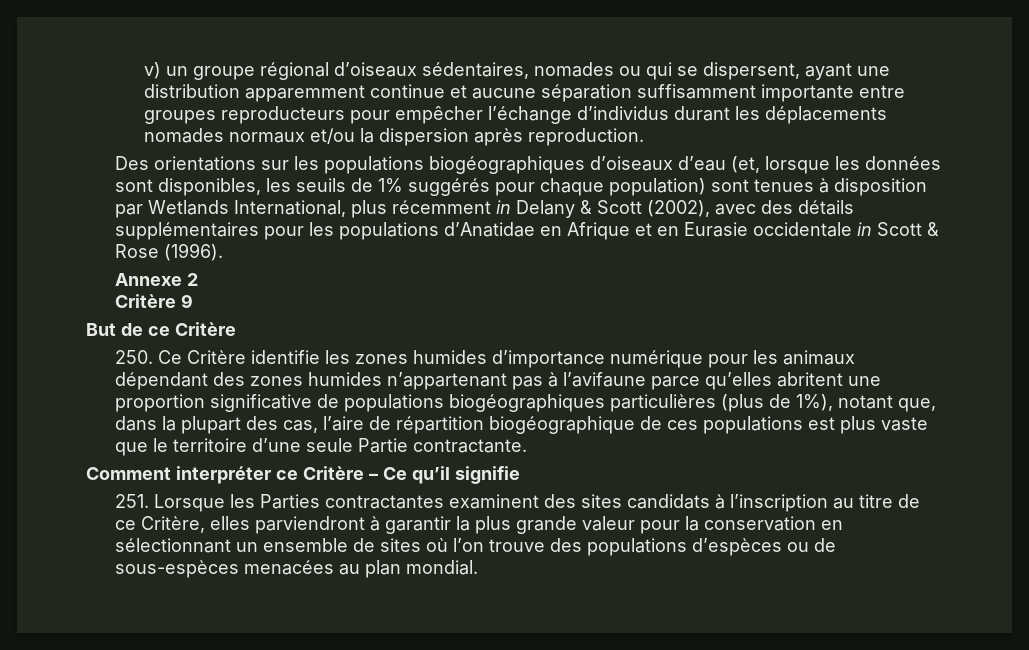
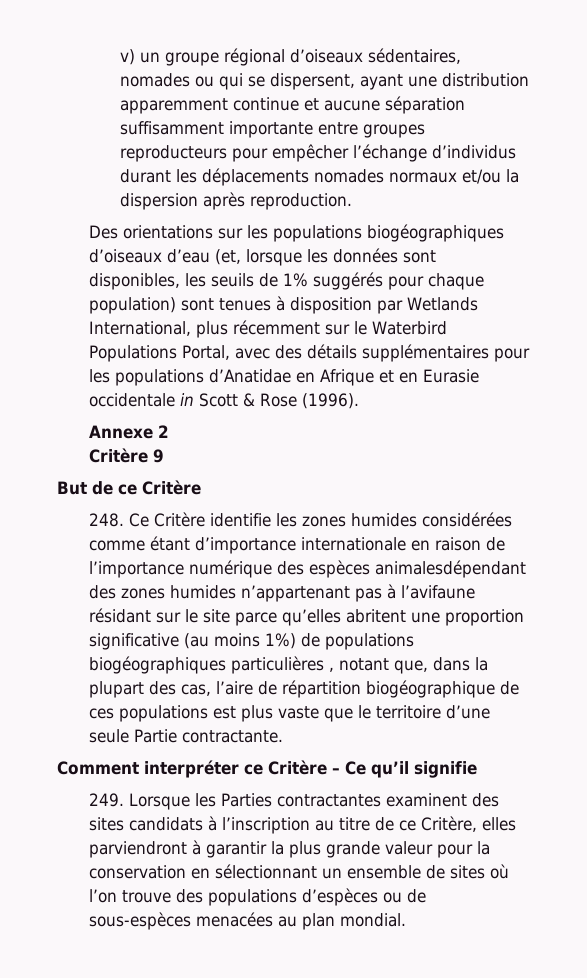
- Des orientations sur les populations biogéographiques d’oiseaux d’eau (et, lorsque les données sont disponibles, les seuils de 1% suggérés pour chaque population) sont tenues à disposition par Wetlands International, plus récemment in Delany & Scott (2002), avec des détails supplémentaires pour les populations d’Anatidae en Afrique et en Eurasie occidentale in Scott & Rose (1996).
+ Des orientations sur les populations biogéographiques d’oiseaux d’eau (et, lorsque les données sont disponibles, les seuils de 1% suggérés pour chaque population) sont tenues à disposition par Wetlands International, plus récemment sur le Waterbird Populations Portal, avec des détails supplémentaires pour les populations d’Anatidae en Afrique et en Eurasie occidentale in Scott & Rose (1996).
- 250. Ce Critère identifie les zones humides d’importance numérique pour les animaux dépendant des zones humides n’appartenant pas à l’avifaune parce qu’elles abritent une proportion significative de populations biogéographiques particulières (plus de 1%), notant que, dans la plupart des cas, l’aire de répartition biogéographique de ces populations est plus vaste que le territoire d’une seule Partie contractante.
+ 248. Ce Critère identifie les zones humides considérées comme étant d’importance internationale en raison de l’importance numérique des espèces animalesdépendant des zones humides n’appartenant pas à l’avifaune résidant sur le site parce qu’elles abritent une proportion significative (au moins 1%) de populations biogéographiques particulières , notant que, dans la plupart des cas, l’aire de répartition biogéographique de ces populations est plus vaste que le territoire d’une seule Partie contractante.
- 251. Lorsque les Parties contractantes examinent des sites candidats à l’inscription au titre de ce Critère, elles parviendront à garantir la plus grande valeur pour la conservation en sélectionnant un ensemble de sites où l’on trouve des populations d’espèces ou de sous-espèces menacées au plan mondial.
+ 249. Lorsque les Parties contractantes examinent des sites candidats à l’inscription au titre de ce Critère, elles parviendront à garantir la plus grande valeur pour la conservation en sélectionnant un ensemble de sites où l’on trouve des populations d’espèces ou de sous-espèces menacées au plan mondial.

